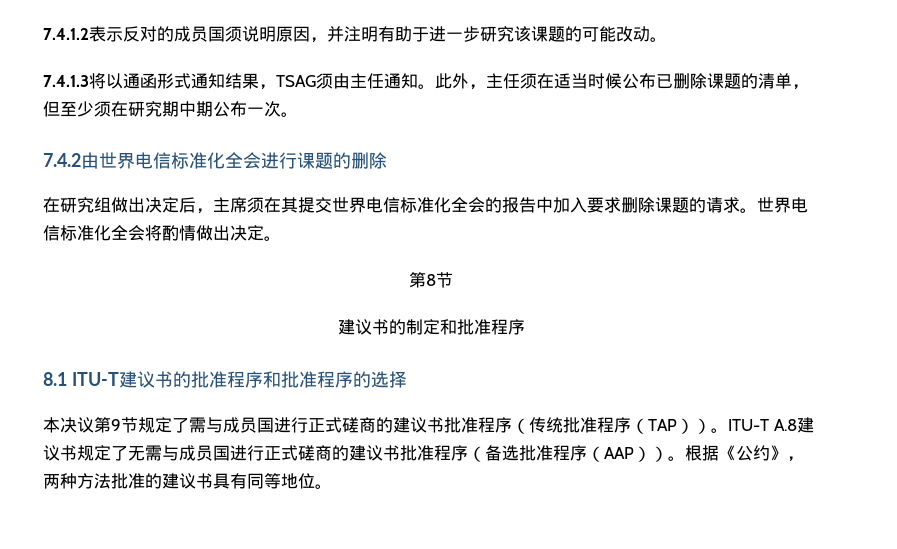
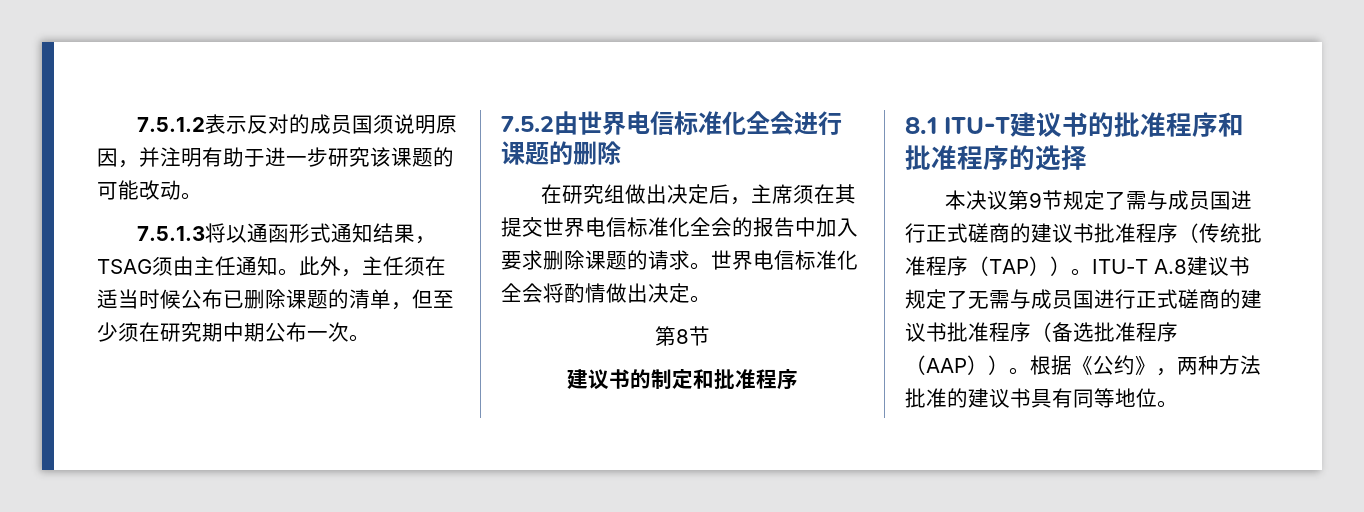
- 7.4.1.2表示反对的成员国须说明原因，并注明有助于进一步研究该课题的可能改动。
+ 7.5.1.2表示反对的成员国须说明原因，并注明有助于进一步研究该课题的可能改动。
- 7.4.1.3将以通函形式通知结果，TSAG须由主任通知。
+ 7.5.1.3将以通函形式通知结果，TSAG须由主任通知。
- 7.4.2由世界电信标准化全会进行课题的删除
+ 7.5.2由世界电信标准化全会进行课题的删除

